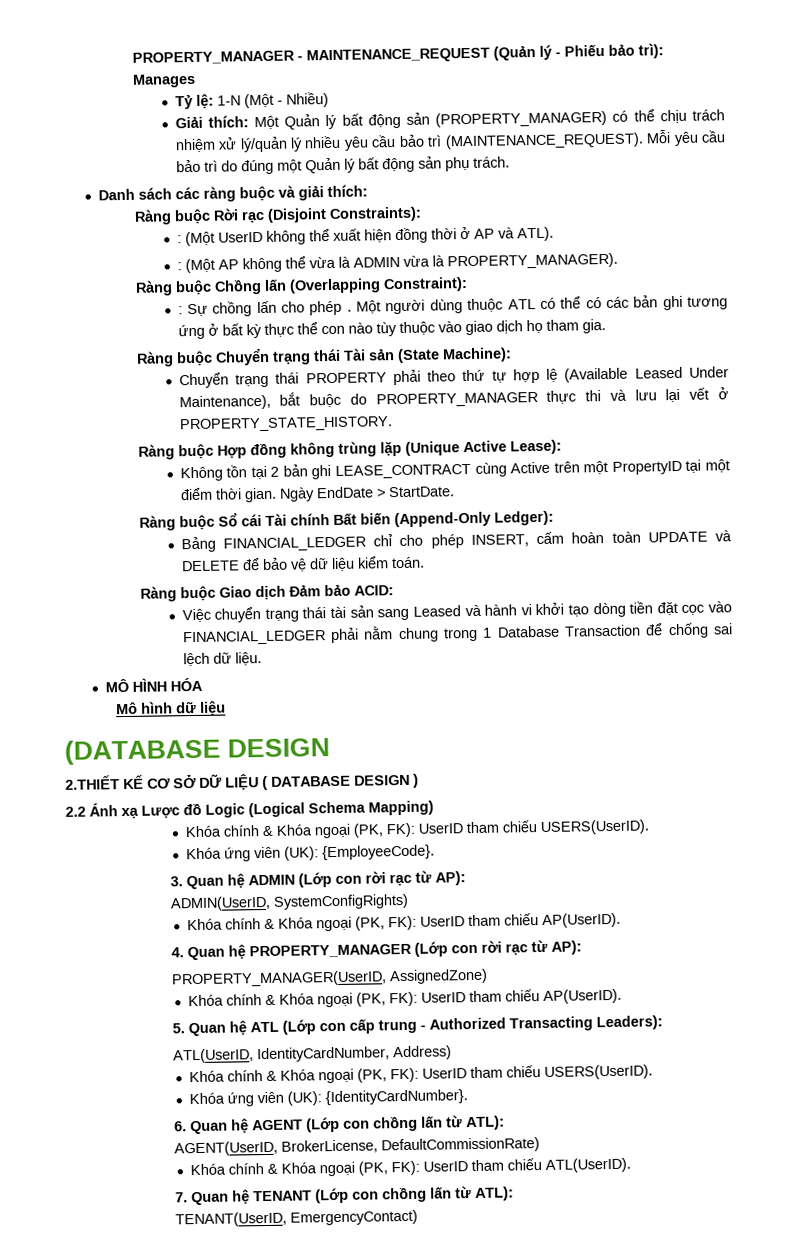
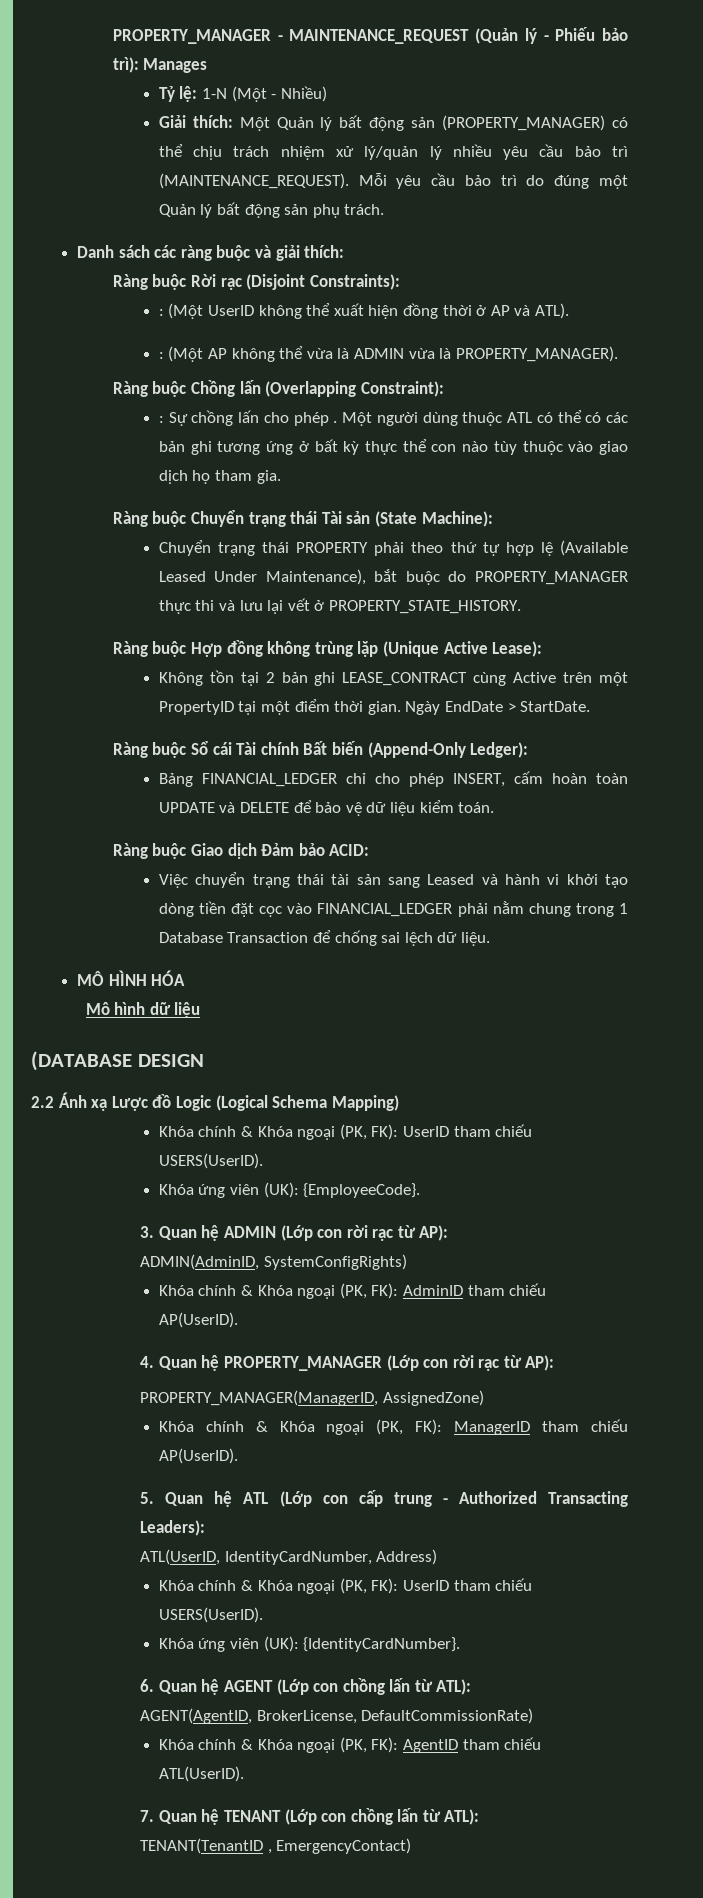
- 2.THIẾT KẾ CƠ SỞ DỮ LIỆU ( DATABASE DESIGN )
- ADMIN(UserID, SystemConfigRights)
- Khóa chính & Khóa ngoại (PK, FK): UserID tham chiếu AP(UserID).
+ ADMIN(AdminID, SystemConfigRights)
+ Khóa chính & Khóa ngoại (PK, FK): AdminID tham chiếu AP(UserID).
- PROPERTY_MANAGER(UserID, AssignedZone)
- Khóa chính & Khóa ngoại (PK, FK): UserID tham chiếu AP(UserID).
+ PROPERTY_MANAGER(ManagerID, AssignedZone)
+ Khóa chính & Khóa ngoại (PK, FK): ManagerID tham chiếu AP(UserID).
- AGENT(UserID, BrokerLicense, DefaultCommissionRate)
+ AGENT(AgentID, BrokerLicense, DefaultCommissionRate)
- Khóa chính & Khóa ngoại (PK, FK): UserID tham chiếu ATL(UserID).
+ Khóa chính & Khóa ngoại (PK, FK): AgentID tham chiếu ATL(UserID).
- TENANT(UserID, EmergencyContact)
+ TENANT(TenantID , EmergencyContact)

